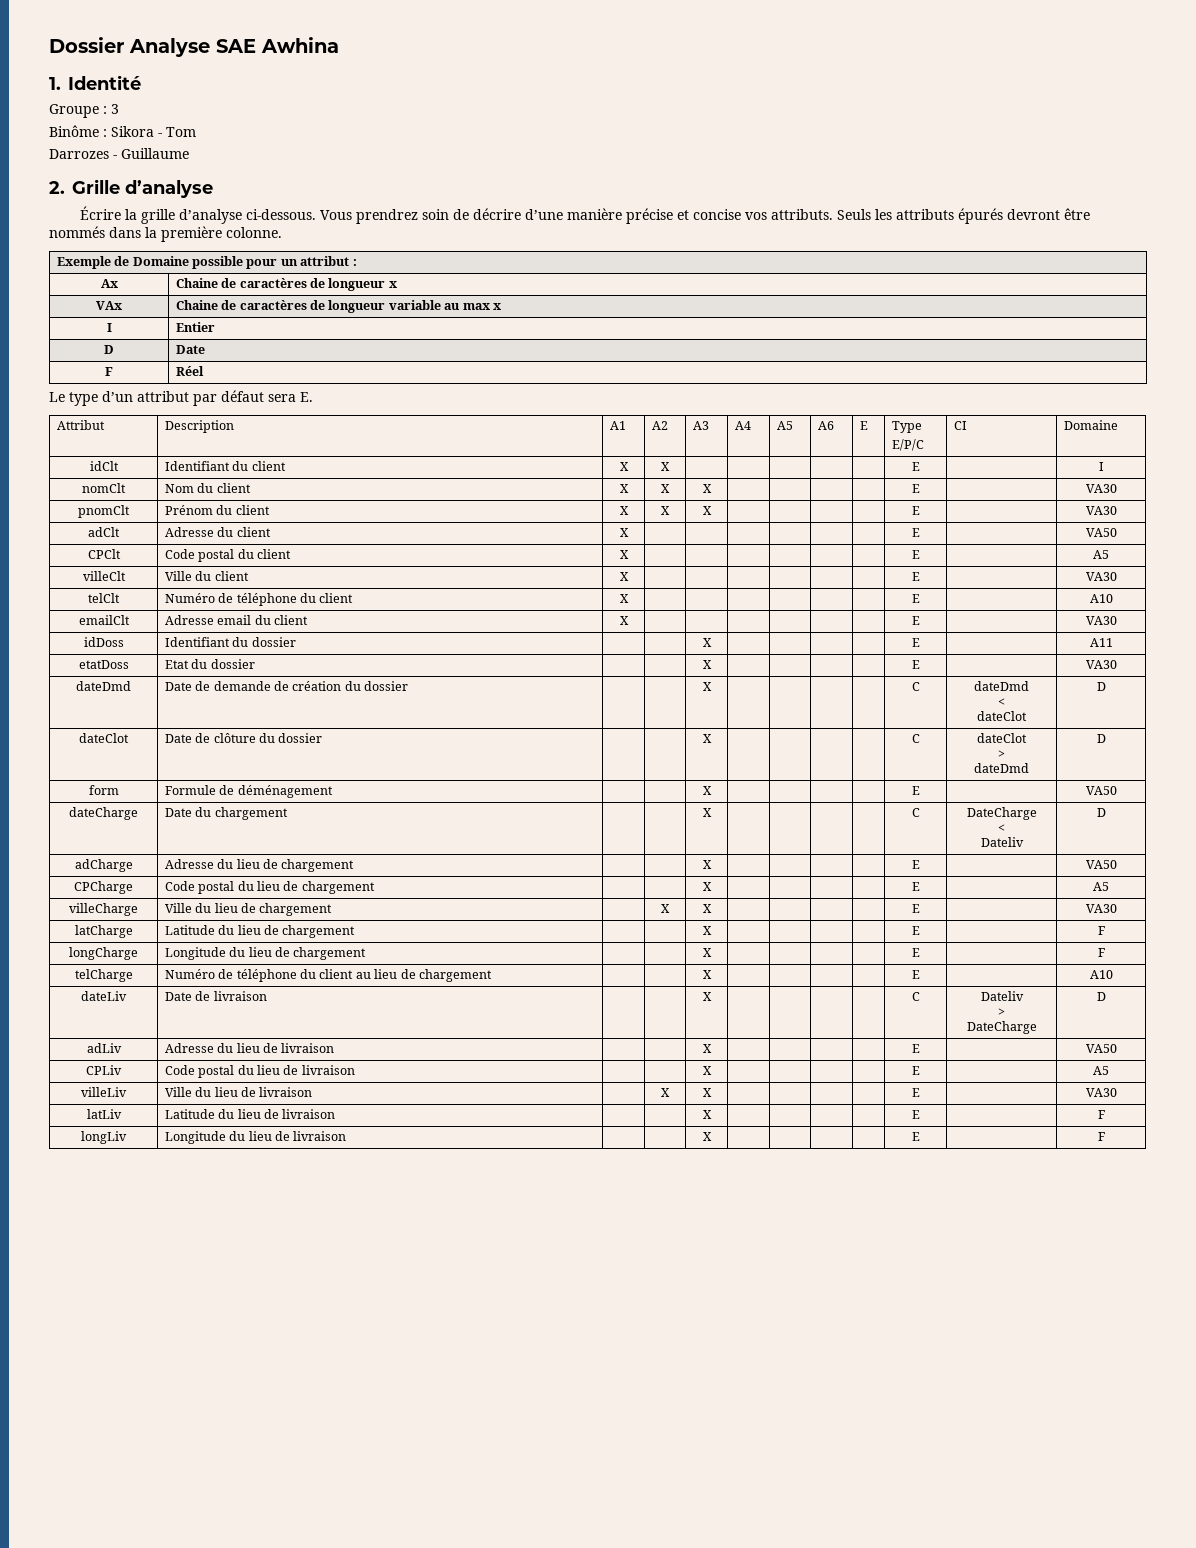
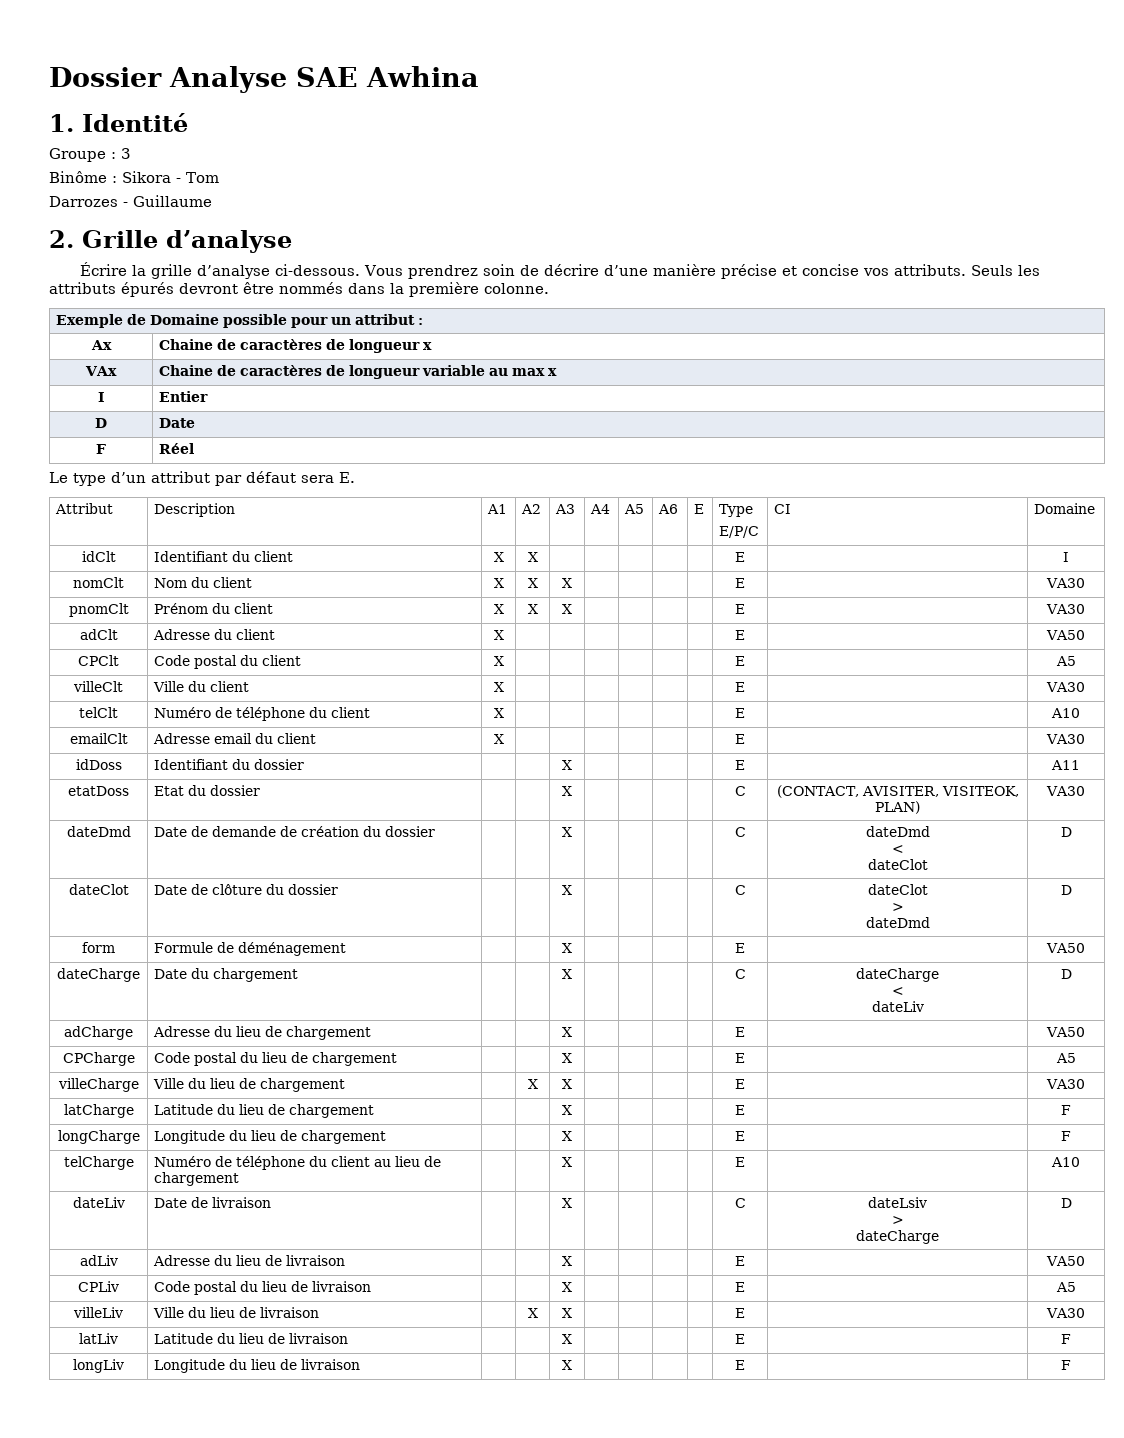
- etatDoss | Etat du dossier | | | X | | | | | E | | VA30
+ etatDoss | Etat du dossier | | | X | | | | | C | (CONTACT, AVISITER, VISITEOK, PLAN) | VA30
- dateCharge | Date du chargement | | | X | | | | | C | DateCharge
+ dateCharge | Date du chargement | | | X | | | | | C | dateCharge
  <
- Dateliv | D
+ dateLiv | D
- dateLiv | Date de livraison | | | X | | | | | C | Dateliv
+ dateLiv | Date de livraison | | | X | | | | | C | dateLsiv
  >
- DateCharge | D
+ dateCharge | D

